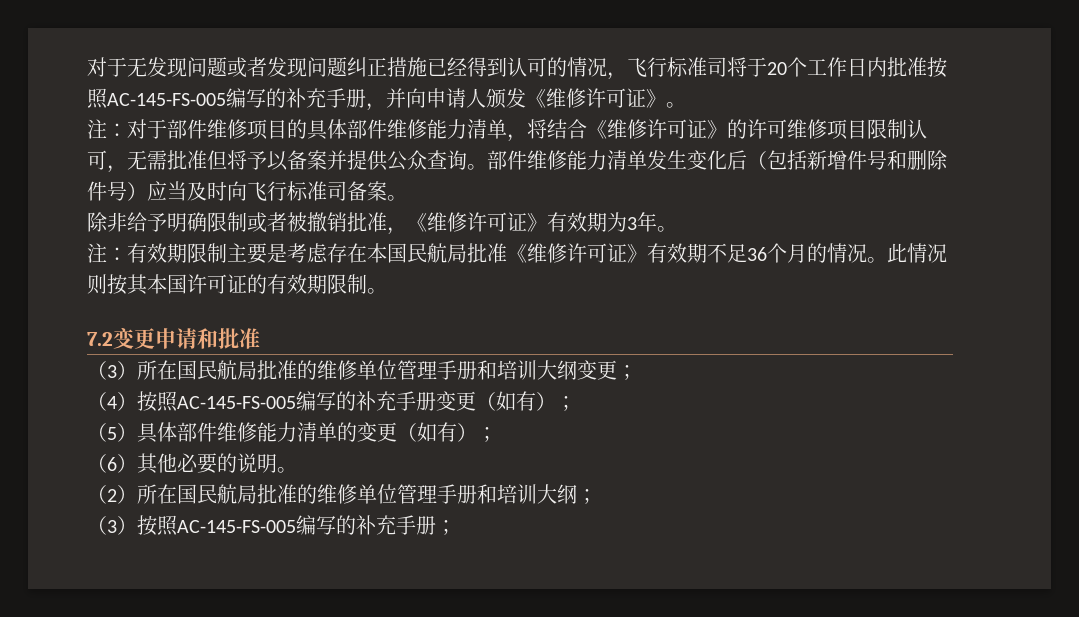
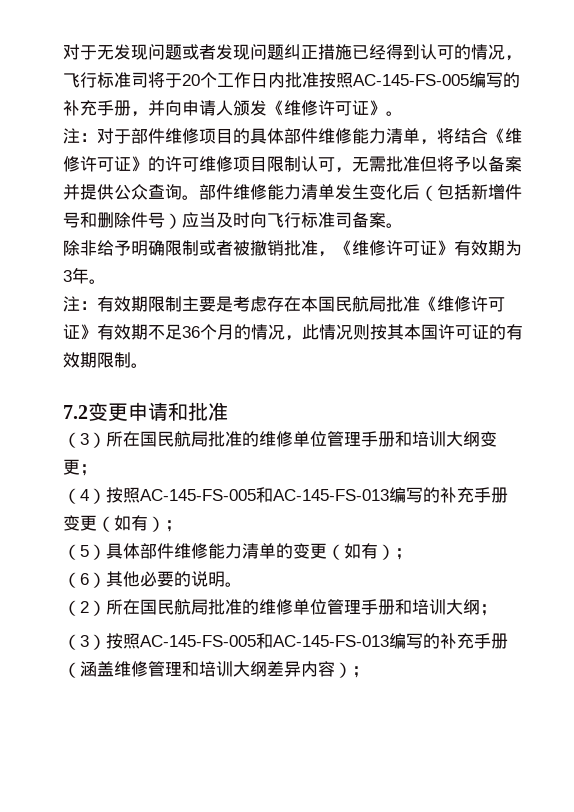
- 注：有效期限制主要是考虑存在本国民航局批准《维修许可证》有效期不足36个月的情况。此情况则按其本国许可证的有效期限制。
+ 注：有效期限制主要是考虑存在本国民航局批准《维修许可证》有效期不足36个月的情况，此情况则按其本国许可证的有效期限制。
- （4）按照AC-145-FS-005编写的补充手册变更（如有）；
+ （4）按照AC-145-FS-005和AC-145-FS-013编写的补充手册变更（如有）；
- （3）按照AC-145-FS-005编写的补充手册；
+ （3）按照AC-145-FS-005和AC-145-FS-013编写的补充手册（涵盖维修管理和培训大纲差异内容）；

